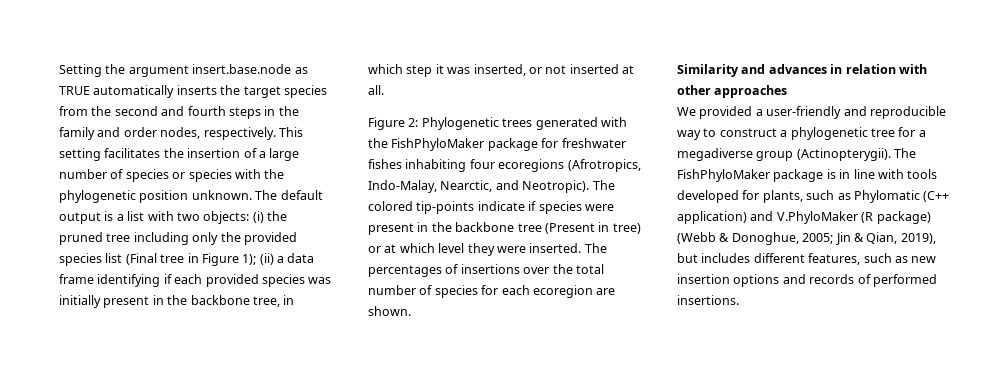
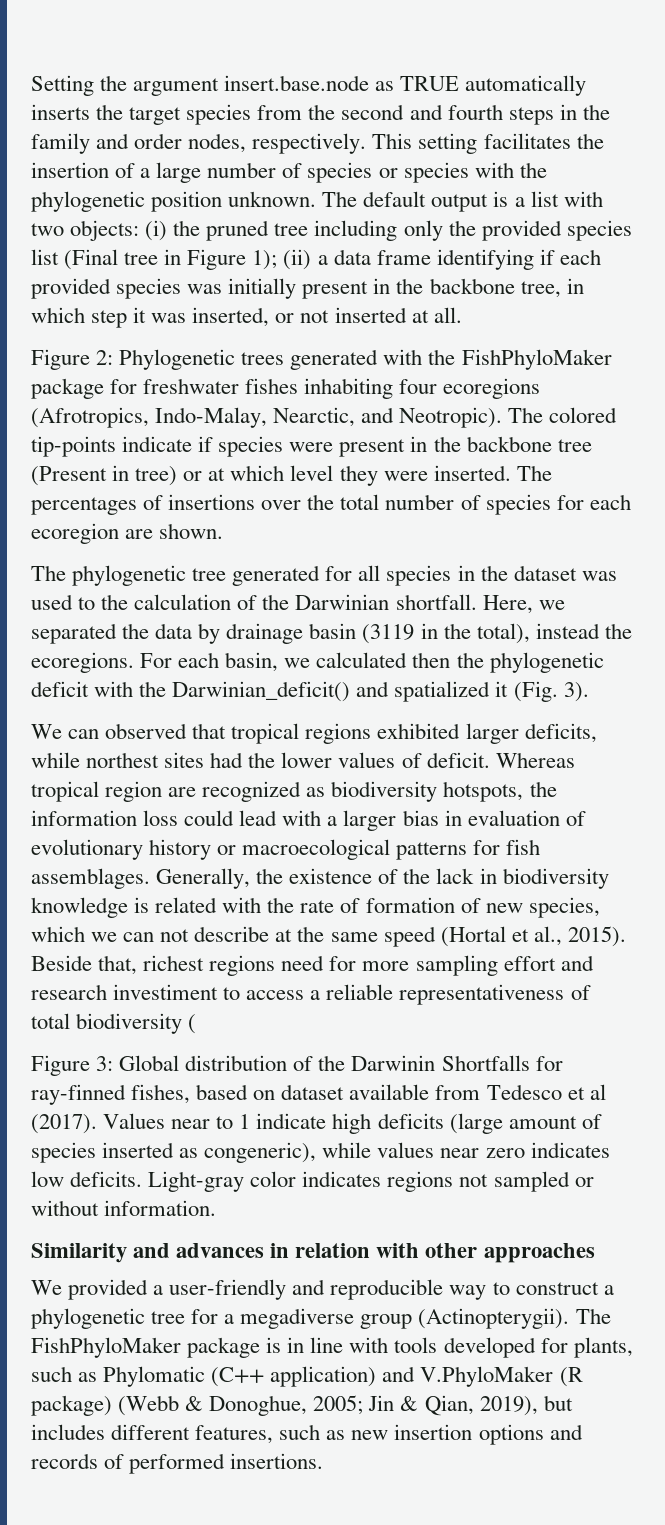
+ The phylogenetic tree generated for all species in the dataset was used to the calculation of the Darwinian shortfall. Here, we separated the data by drainage basin (3119 in the total), instead the ecoregions. For each basin, we calculated then the phylogenetic deficit with the Darwinian_deficit() and spatialized it (Fig. 3).
+ We can observed that tropical regions exhibited larger deficits, while northest sites had the lower values of deficit. Whereas tropical region are recognized as biodiversity hotspots, the information loss could lead with a larger bias in evaluation of evolutionary history or macroecological patterns for fish assemblages. Generally, the existence of the lack in biodiversity knowledge is related with the rate of formation of new species, which we can not describe at the same speed (Hortal et al., 2015). Beside that, richest regions need for more sampling effort and research investiment to access a reliable representativeness of total biodiversity (
+ Figure 3: Global distribution of the Darwinin Shortfalls for ray-finned fishes, based on dataset available from Tedesco et al (2017). Values near to 1 indicate high deficits (large amount of species inserted as congeneric), while values near zero indicates low deficits. Light-gray color indicates regions not sampled or without information.

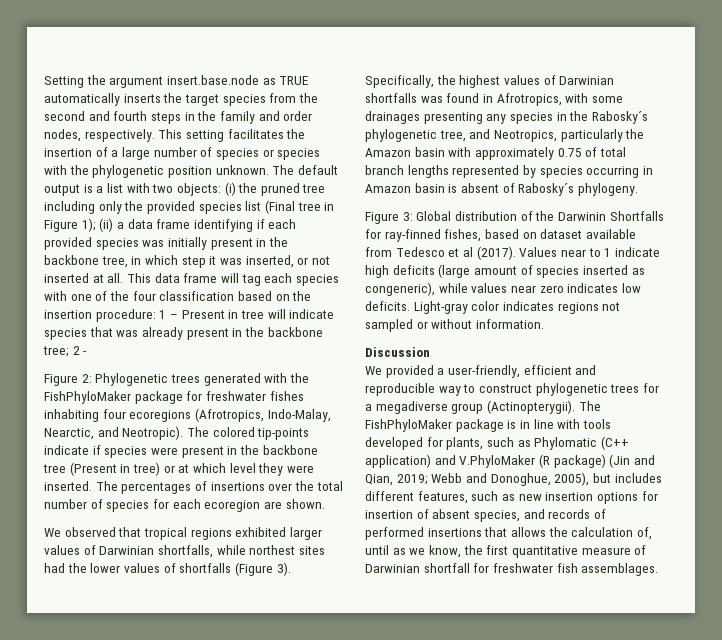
+ This data frame will tag each species with one of the four classification based on the insertion procedure: 1 – Present in tree will indicate species that was already present in the backbone tree; 2 -
- The phylogenetic tree generated for all species in the dataset was used to the calculation of the Darwinian shortfall. Here, we separated the data by drainage basin (3119 in the total), instead the ecoregions. For each basin, we calculated then the phylogenetic deficit with the Darwinian_deficit() and spatialized it (Fig. 3).
- We can observed that tropical regions exhibited larger deficits, while northest sites had the lower values of deficit. Whereas tropical region are recognized as biodiversity hotspots, the information loss could lead with a larger bias in evaluation of evolutionary history or macroecological patterns for fish assemblages. Generally, the existence of the lack in biodiversity knowledge is related with the rate of formation of new species, which we can not describe at the same speed (Hortal et al., 2015). Beside that, richest regions need for more sampling effort and research investiment to access a reliable representativeness of total biodiversity (
+ We observed that tropical regions exhibited larger values of Darwinian shortfalls, while northest sites had the lower values of shortfalls (Figure 3). Specifically, the highest values of Darwinian shortfalls was found in Afrotropics, with some drainages presenting any species in the Rabosky´s phylogenetic tree, and Neotropics, particularly the Amazon basin with approximately 0.75 of total branch lengths represented by species occurring in Amazon basin is absent of Rabosky´s phylogeny.
- Similarity and advances in relation with other approaches
+ Discussion
- We provided a user-friendly and reproducible way to construct a phylogenetic tree for a megadiverse group (Actinopterygii).
+ We provided a user-friendly, efficient and reproducible way to construct phylogenetic trees for a megadiverse group (Actinopterygii).
- The FishPhyloMaker package is in line with tools developed for plants, such as Phylomatic (C++ application) and V.PhyloMaker (R package) (Webb & Donoghue, 2005; Jin & Qian, 2019), but includes different features, such as new insertion options and records of performed insertions.
+ The FishPhyloMaker package is in line with tools developed for plants, such as Phylomatic (C++ application) and V.PhyloMaker (R package) (Jin and Qian, 2019; Webb and Donoghue, 2005), but includes different features, such as new insertion options for insertion of absent species, and records of performed insertions that allows the calculation of, until as we know, the first quantitative measure of Darwinian shortfall for freshwater fish assemblages.

